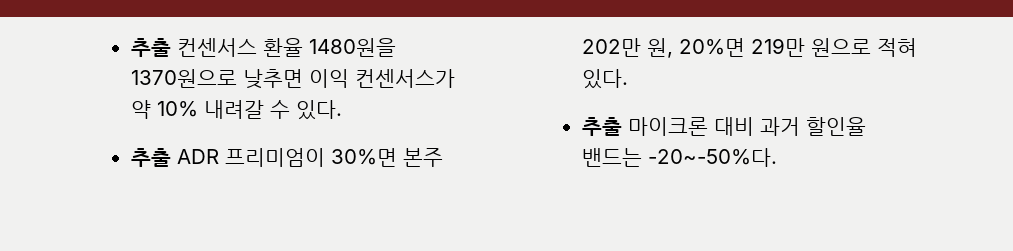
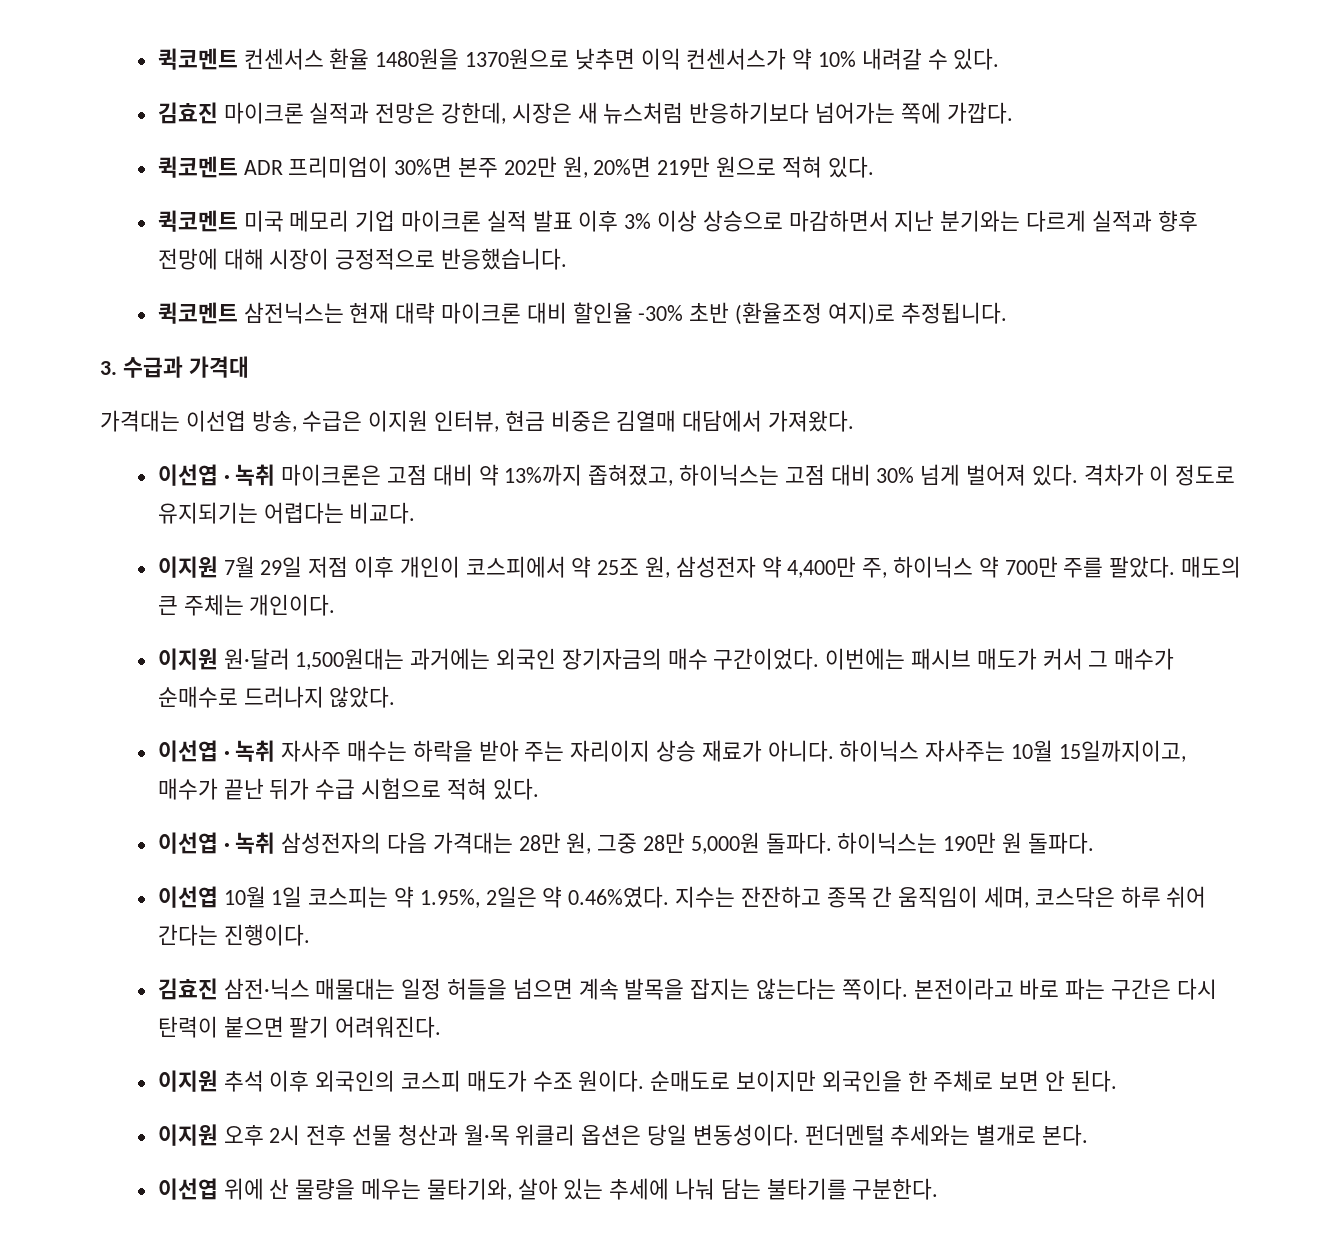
- 추출 컨센서스 환율 1480원을 1370원으로 낮추면 이익 컨센서스가 약 10% 내려갈 수 있다.
+ 퀵코멘트 컨센서스 환율 1480원을 1370원으로 낮추면 이익 컨센서스가 약 10% 내려갈 수 있다.
- 추출 ADR 프리미엄이 30%면 본주 202만 원, 20%면 219만 원으로 적혀 있다.
+ 김효진 마이크론 실적과 전망은 강한데, 시장은 새 뉴스처럼 반응하기보다 넘어가는 쪽에 가깝다.
+ 퀵코멘트 ADR 프리미엄이 30%면 본주 202만 원, 20%면 219만 원으로 적혀 있다.
- 추출 마이크론 대비 과거 할인율 밴드는 -20~-50%다.
+ 퀵코멘트 미국 메모리 기업 마이크론 실적 발표 이후 3% 이상 상승으로 마감하면서 지난 분기와는 다르게 실적과 향후 전망에 대해 시장이 긍정적으로 반응했습니다.
+ 퀵코멘트 삼전닉스는 현재 대략 마이크론 대비 할인율 -30% 초반 (환율조정 여지)로 추정됩니다.
+ 3. 수급과 가격대
+ 가격대는 이선엽 방송, 수급은 이지원 인터뷰, 현금 비중은 김열매 대담에서 가져왔다.
+ 이선엽 · 녹취 마이크론은 고점 대비 약 13%까지 좁혀졌고, 하이닉스는 고점 대비 30% 넘게 벌어져 있다. 격차가 이 정도로 유지되기는 어렵다는 비교다.
+ 이지원 7월 29일 저점 이후 개인이 코스피에서 약 25조 원, 삼성전자 약 4,400만 주, 하이닉스 약 700만 주를 팔았다. 매도의 큰 주체는 개인이다.
+ 이지원 원·달러 1,500원대는 과거에는 외국인 장기자금의 매수 구간이었다. 이번에는 패시브 매도가 커서 그 매수가 순매수로 드러나지 않았다.
+ 이선엽 · 녹취 자사주 매수는 하락을 받아 주는 자리이지 상승 재료가 아니다. 하이닉스 자사주는 10월 15일까지이고, 매수가 끝난 뒤가 수급 시험으로 적혀 있다.
+ 이선엽 · 녹취 삼성전자의 다음 가격대는 28만 원, 그중 28만 5,000원 돌파다. 하이닉스는 190만 원 돌파다.
+ 이선엽 10월 1일 코스피는 약 1.95%, 2일은 약 0.46%였다. 지수는 잔잔하고 종목 간 움직임이 세며, 코스닥은 하루 쉬어 간다는 진행이다.
+ 김효진 삼전·닉스 매물대는 일정 허들을 넘으면 계속 발목을 잡지는 않는다는 쪽이다. 본전이라고 바로 파는 구간은 다시 탄력이 붙으면 팔기 어려워진다.
+ 이지원 추석 이후 외국인의 코스피 매도가 수조 원이다. 순매도로 보이지만 외국인을 한 주체로 보면 안 된다.
+ 이지원 오후 2시 전후 선물 청산과 월·목 위클리 옵션은 당일 변동성이다. 펀더멘털 추세와는 별개로 본다.
+ 이선엽 위에 산 물량을 메우는 물타기와, 살아 있는 추세에 나눠 담는 불타기를 구분한다.

